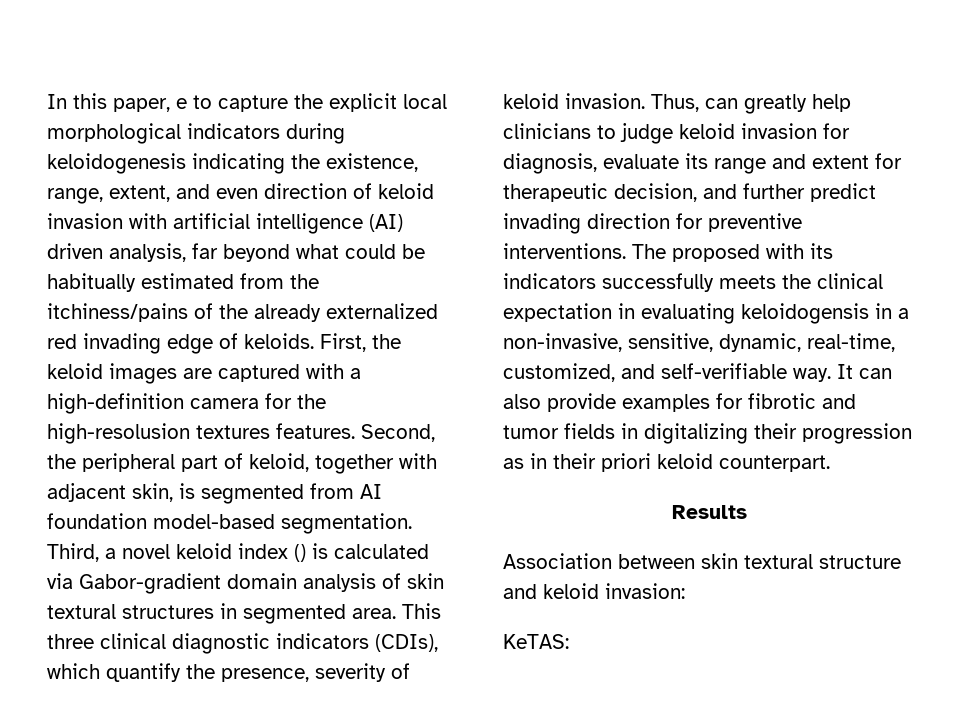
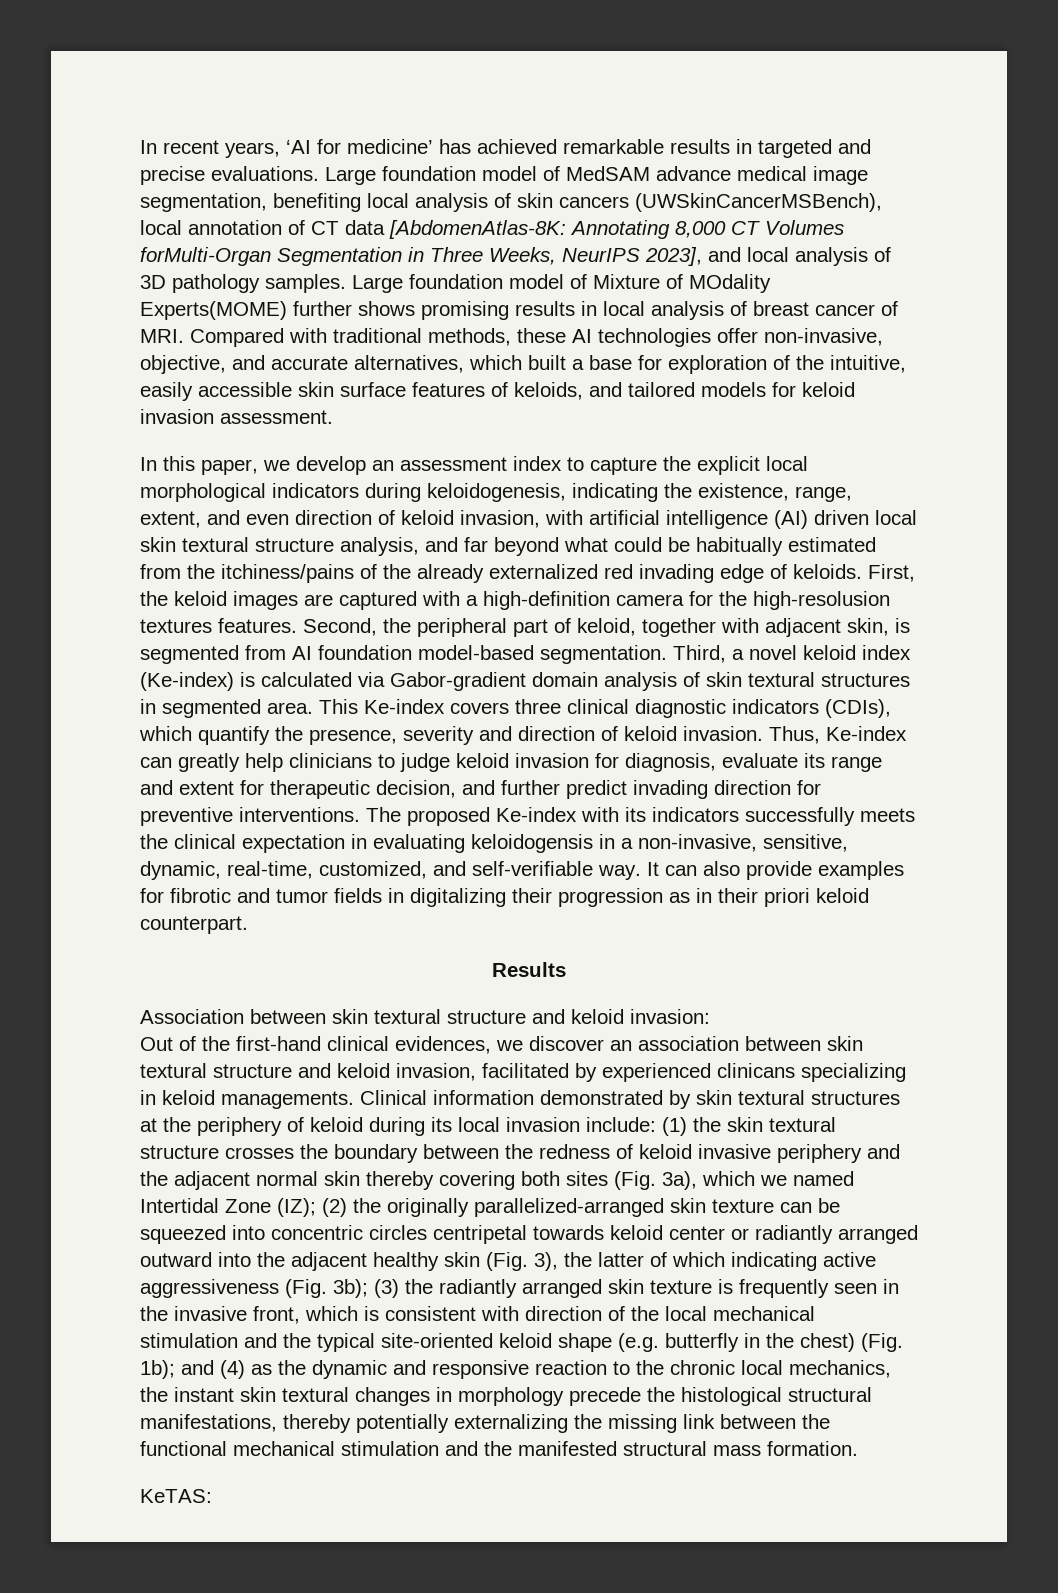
- In this paper, e to capture the explicit local morphological indicators during keloidogenesis indicating the existence, range, extent, and even direction of keloid invasion with artificial intelligence (AI) driven analysis, far beyond what could be habitually estimated from the itchiness/pains of the already externalized red invading edge of keloids.
+ In recent years, ‘AI for medicine’ has achieved remarkable results in targeted and precise evaluations. Large foundation model of MedSAM advance medical image segmentation, benefiting local analysis of skin cancers (UWSkinCancerMSBench), local annotation of CT data [AbdomenAtlas-8K: Annotating 8,000 CT Volumes forMulti-Organ Segmentation in Three Weeks, NeurIPS 2023], and local analysis of 3D pathology samples. Large foundation model of Mixture of MOdality Experts(MOME) further shows promising results in local analysis of breast cancer of MRI. Compared with traditional methods, these AI technologies offer non-invasive, objective, and accurate alternatives, which built a base for exploration of the intuitive, easily accessible skin surface features of keloids, and tailored models for keloid invasion assessment.
+ In this paper, we develop an assessment index to capture the explicit local morphological indicators during keloidogenesis, indicating the existence, range, extent, and even direction of keloid invasion, with artificial intelligence (AI) driven local skin textural structure analysis, and far beyond what could be habitually estimated from the itchiness/pains of the already externalized red invading edge of keloids.
- Third, a novel keloid index () is calculated via Gabor-gradient domain analysis of skin textural structures in segmented area.
+ Third, a novel keloid index (Ke-index) is calculated via Gabor-gradient domain analysis of skin textural structures in segmented area.
- This three clinical diagnostic indicators (CDIs), which quantify the presence, severity of keloid invasion.
+ This Ke-index covers three clinical diagnostic indicators (CDIs), which quantify the presence, severity and direction of keloid invasion.
- Thus, can greatly help clinicians to judge keloid invasion for diagnosis, evaluate its range and extent for therapeutic decision, and further predict invading direction for preventive interventions.
+ Thus, Ke-index can greatly help clinicians to judge keloid invasion for diagnosis, evaluate its range and extent for therapeutic decision, and further predict invading direction for preventive interventions.
- The proposed with its indicators successfully meets the clinical expectation in evaluating keloidogensis in a non-invasive, sensitive, dynamic, real-time, customized, and self-verifiable way.
+ The proposed Ke-index with its indicators successfully meets the clinical expectation in evaluating keloidogensis in a non-invasive, sensitive, dynamic, real-time, customized, and self-verifiable way.
+ Out of the first-hand clinical evidences, we discover an association between skin textural structure and keloid invasion, facilitated by experienced clinicans specializing in keloid managements. Clinical information demonstrated by skin textural structures at the periphery of keloid during its local invasion include: (1) the skin textural structure crosses the boundary between the redness of keloid invasive periphery and the adjacent normal skin thereby covering both sites (Fig. 3a), which we named Intertidal Zone (IZ); (2) the originally parallelized-arranged skin texture can be squeezed into concentric circles centripetal towards keloid center or radiantly arranged outward into the adjacent healthy skin (Fig. 3), the latter of which indicating active aggressiveness (Fig. 3b); (3) the radiantly arranged skin texture is frequently seen in the invasive front, which is consistent with direction of the local mechanical stimulation and the typical site-oriented keloid shape (e.g. butterfly in the chest) (Fig. 1b); and (4) as the dynamic and responsive reaction to the chronic local mechanics, the instant skin textural changes in morphology precede the histological structural manifestations, thereby potentially externalizing the missing link between the functional mechanical stimulation and the manifested structural mass formation.

